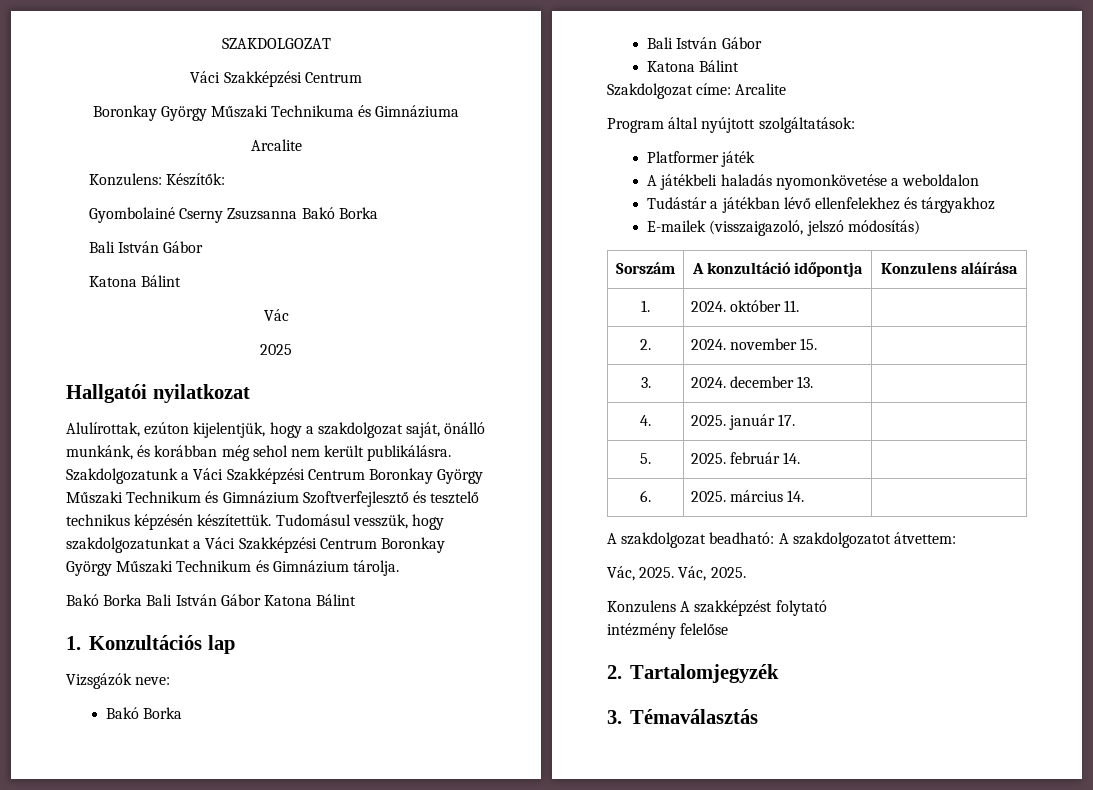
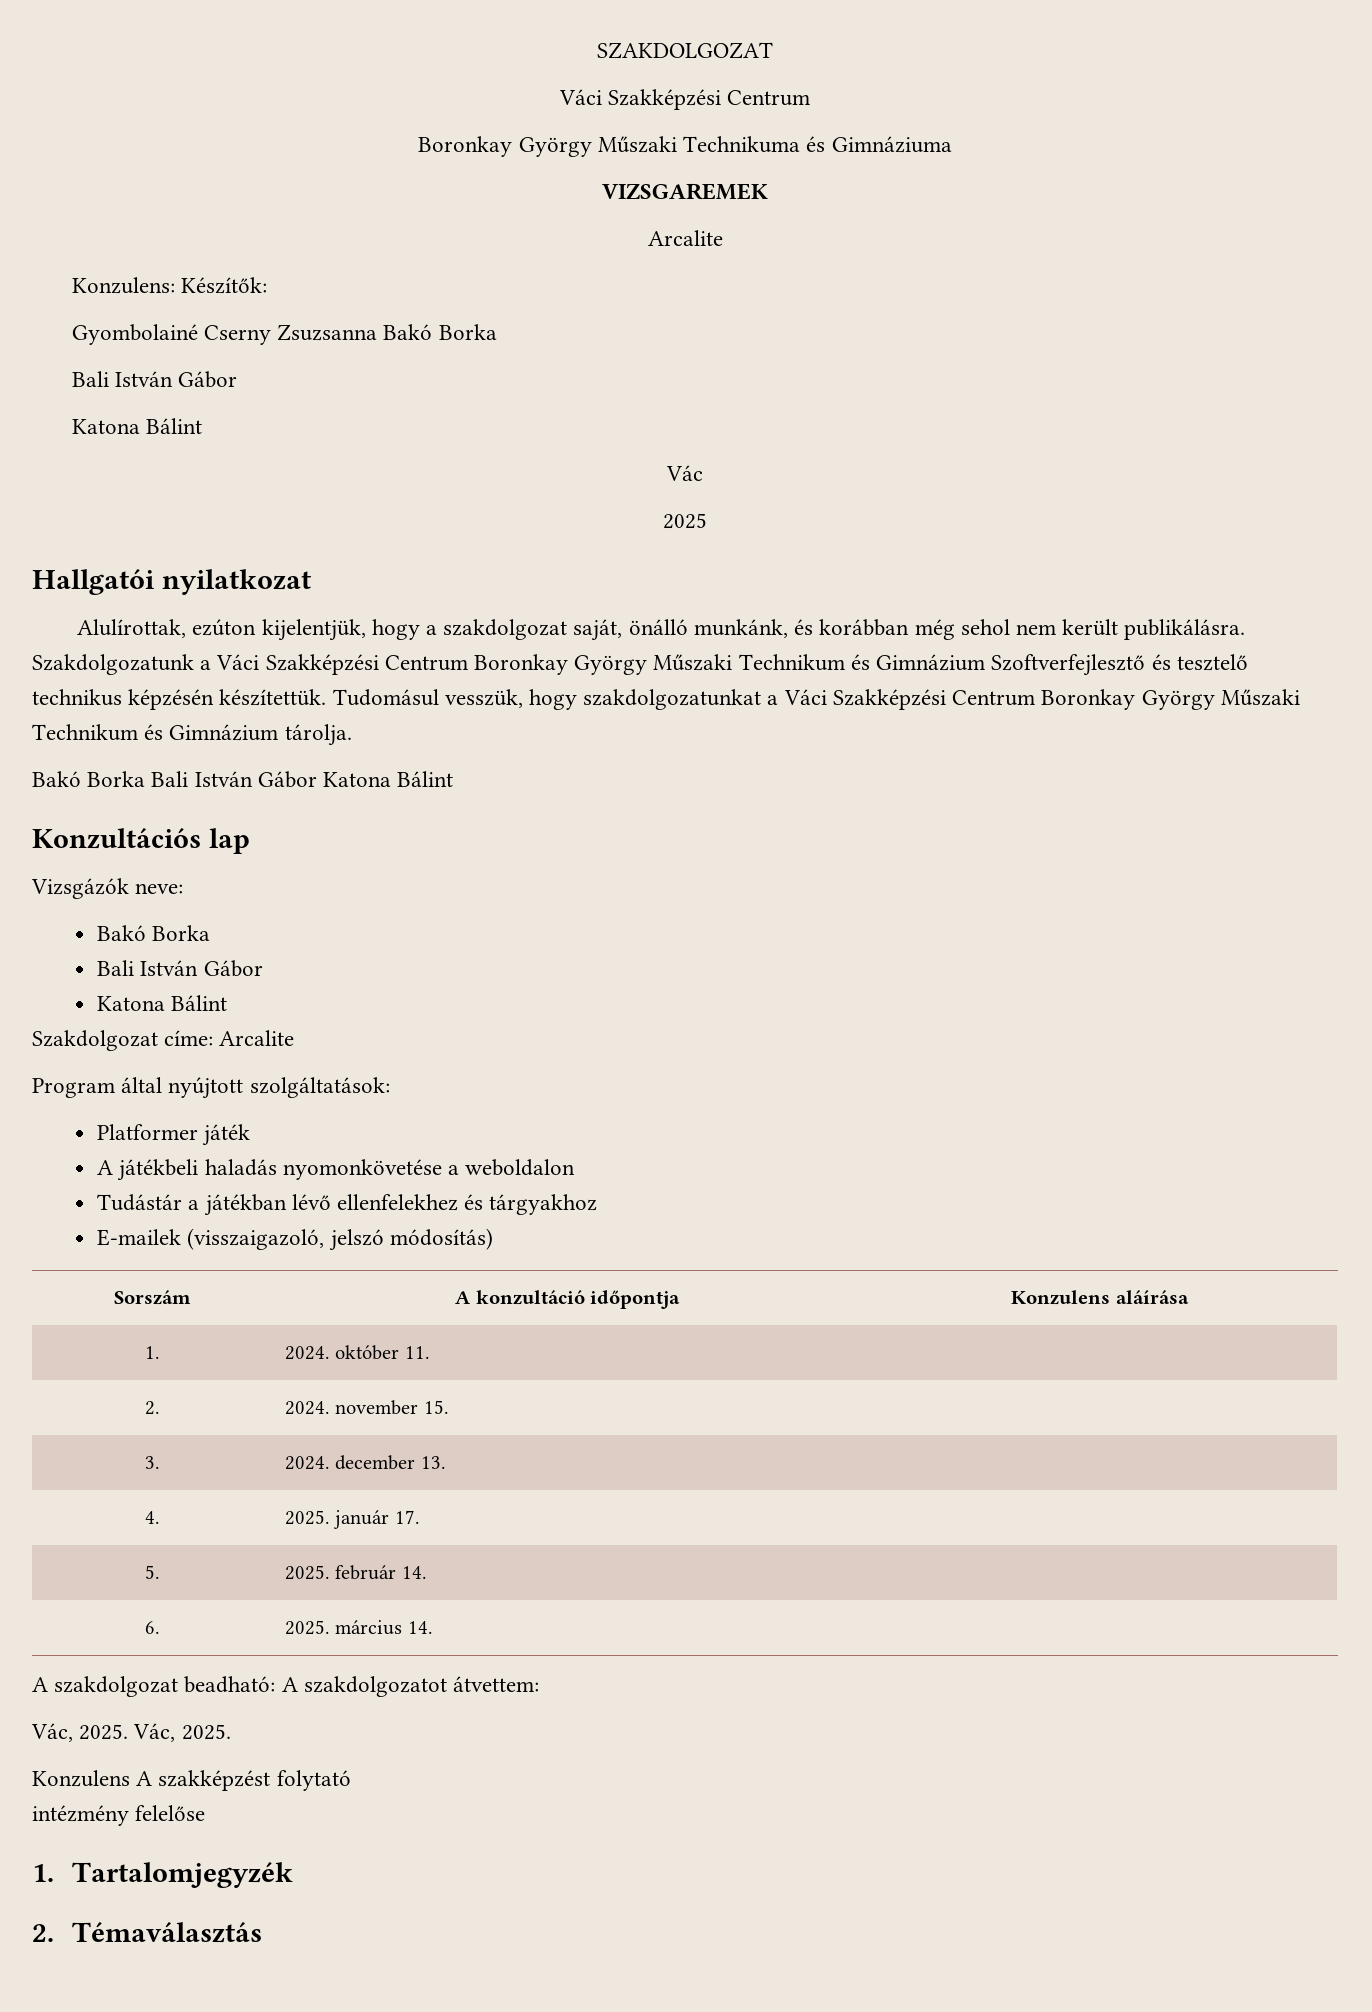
+ VIZSGAREMEK
- 1. Konzultációs lap
+ Konzultációs lap
- 2. Tartalomjegyzék
+ 1. Tartalomjegyzék
- 3. Témaválasztás
+ 2. Témaválasztás

